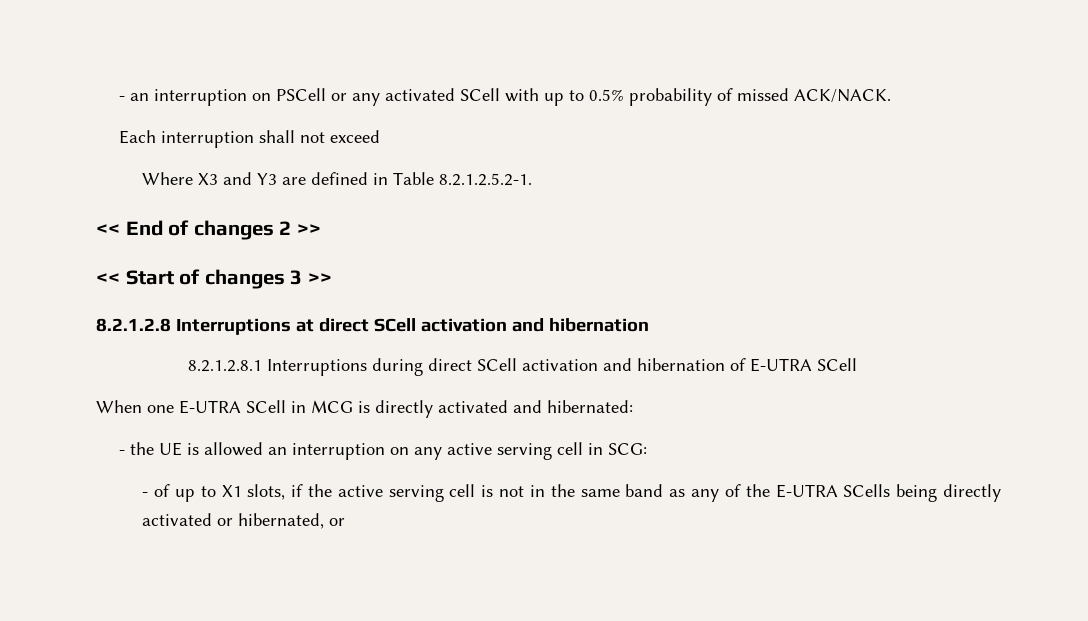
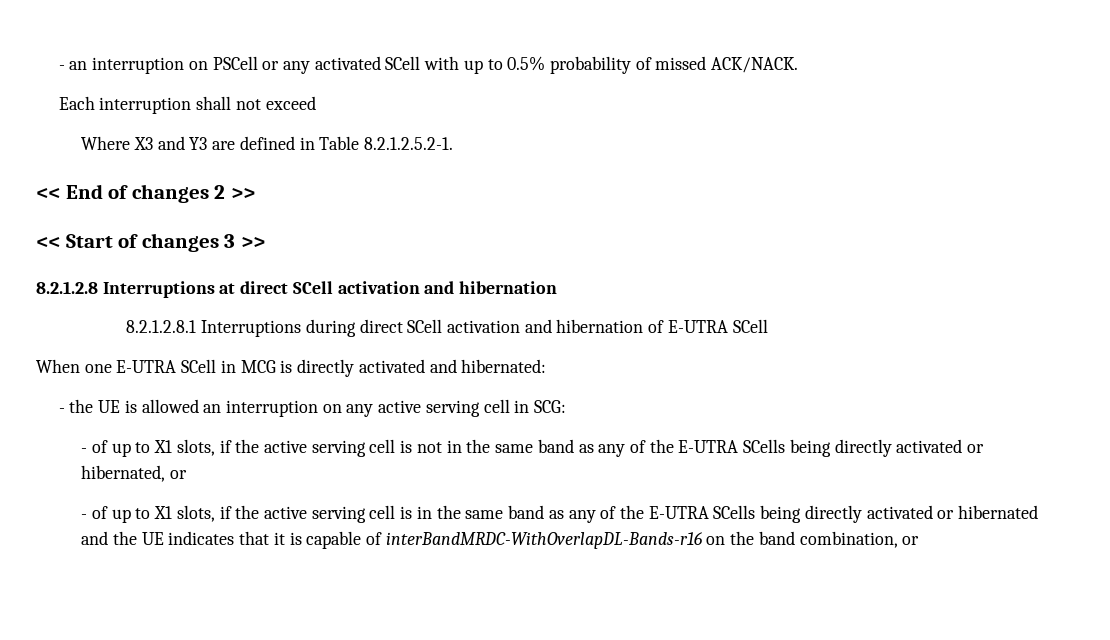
+ - of up to X1 slots, if the active serving cell is in the same band as any of the E-UTRA SCells being directly activated or hibernated and the UE indicates that it is capable of interBandMRDC-WithOverlapDL-Bands-r16 on the band combination, or

